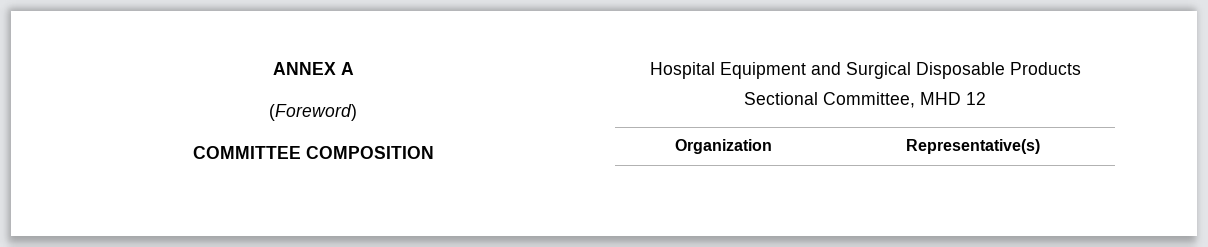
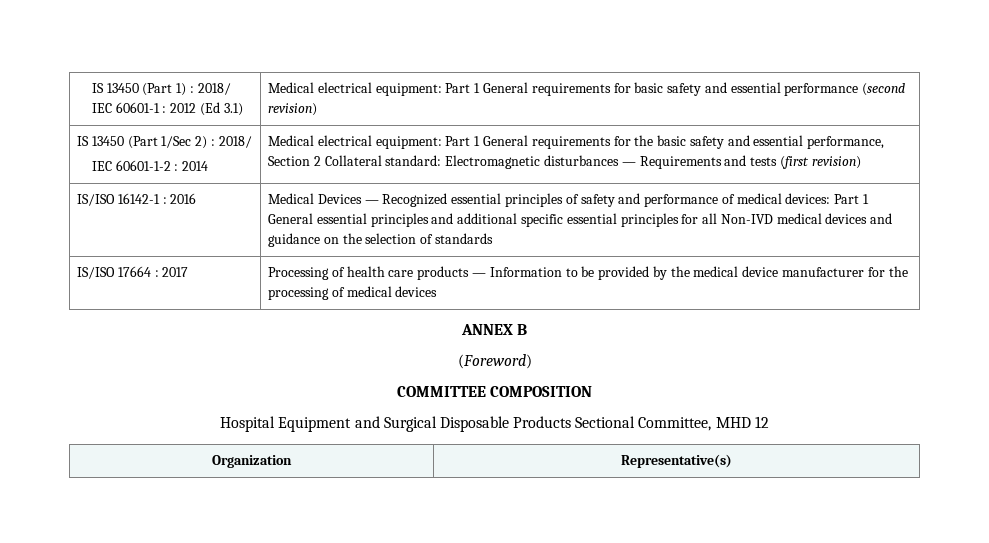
- ANNEX A
+ IS 13450 (Part 1) : 2018/ IEC 60601-1 : 2012 (Ed 3.1) | Medical electrical equipment: Part 1 General requirements for basic safety and essential performance (second revision)
+ IS 13450 (Part 1/Sec 2) : 2018/
+ IEC 60601-1-2 : 2014 | Medical electrical equipment: Part 1 General requirements for the basic safety and essential performance, Section 2 Collateral standard: Electromagnetic disturbances — Requirements and tests (first revision)
+ IS/ISO 16142-1 : 2016 | Medical Devices — Recognized essential principles of safety and performance of medical devices: Part 1 General essential principles and additional specific essential principles for all Non-IVD medical devices and guidance on the selection of standards
+ IS/ISO 17664 : 2017 | Processing of health care products — Information to be provided by the medical device manufacturer for the processing of medical devices
+ ANNEX B

